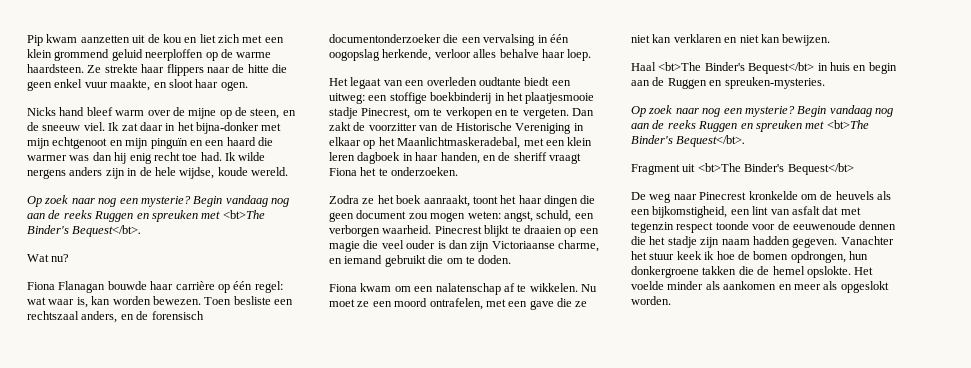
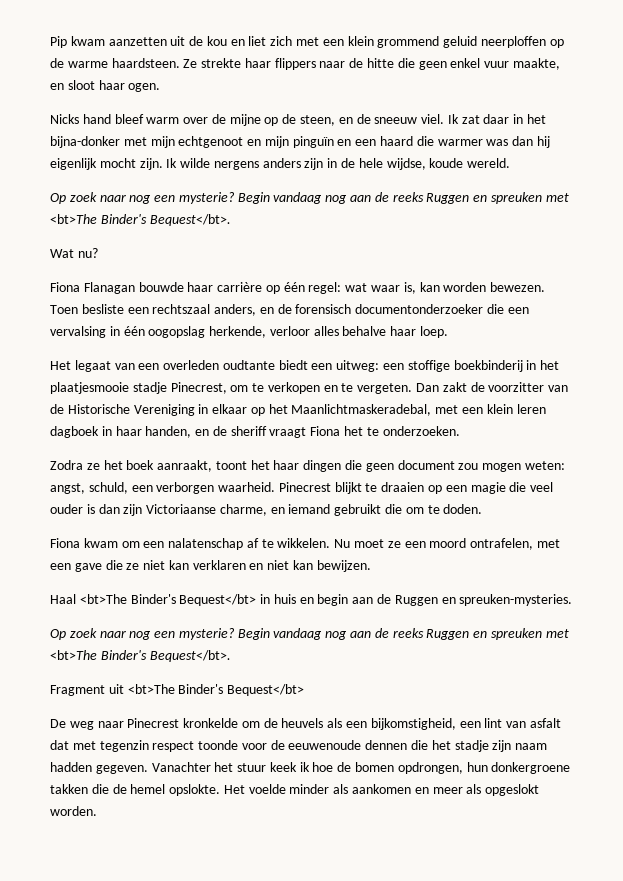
- Ik zat daar in het bijna-donker met mijn echtgenoot en mijn pinguïn en een haard die warmer was dan hij enig recht toe had.
+ Ik zat daar in het bijna-donker met mijn echtgenoot en mijn pinguïn en een haard die warmer was dan hij eigenlijk mocht zijn.

